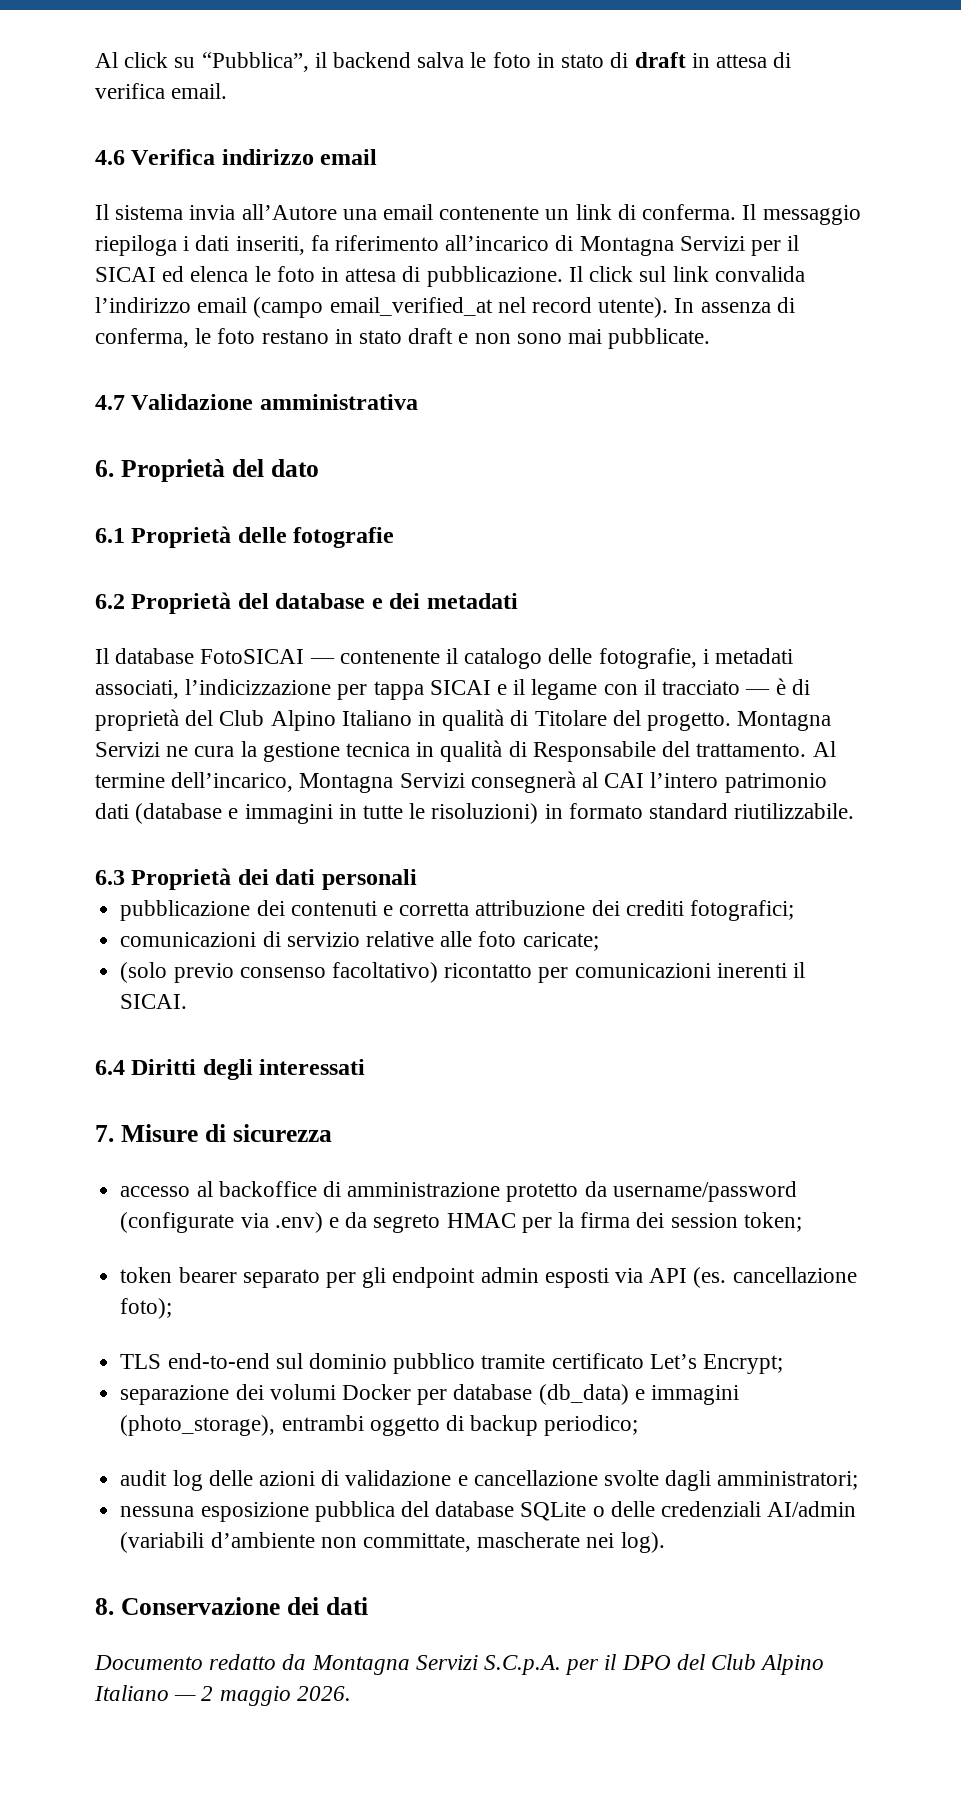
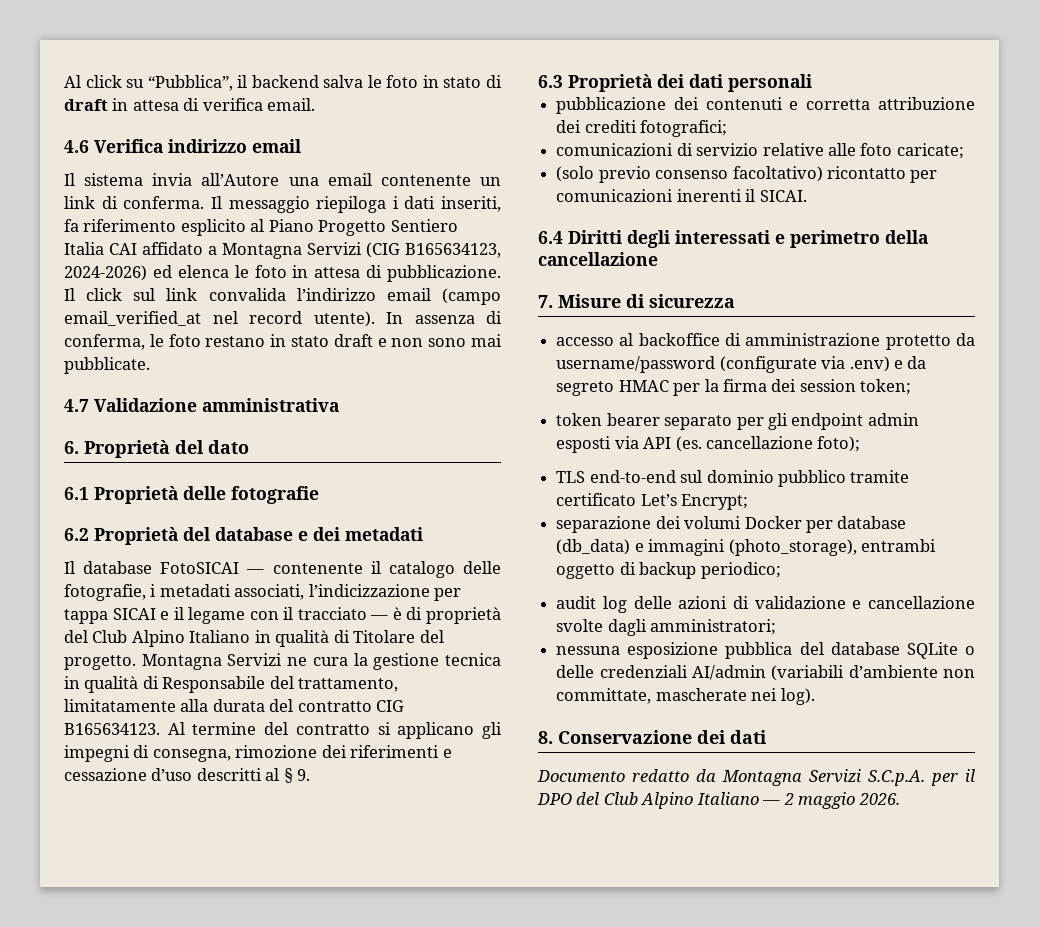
- Il messaggio riepiloga i dati inseriti, fa riferimento all’incarico di Montagna Servizi per il SICAI ed elenca le foto in attesa di pubblicazione.
+ Il messaggio riepiloga i dati inseriti, fa riferimento esplicito al Piano Progetto Sentiero Italia CAI affidato a Montagna Servizi (CIG B165634123, 2024-2026) ed elenca le foto in attesa di pubblicazione.
- Montagna Servizi ne cura la gestione tecnica in qualità di Responsabile del trattamento. Al termine dell’incarico, Montagna Servizi consegnerà al CAI l’intero patrimonio dati (database e immagini in tutte le risoluzioni) in formato standard riutilizzabile.
+ Montagna Servizi ne cura la gestione tecnica in qualità di Responsabile del trattamento, limitatamente alla durata del contratto CIG B165634123. Al termine del contratto si applicano gli impegni di consegna, rimozione dei riferimenti e cessazione d’uso descritti al § 9.
- 6.4 Diritti degli interessati
+ 6.4 Diritti degli interessati e perimetro della cancellazione

